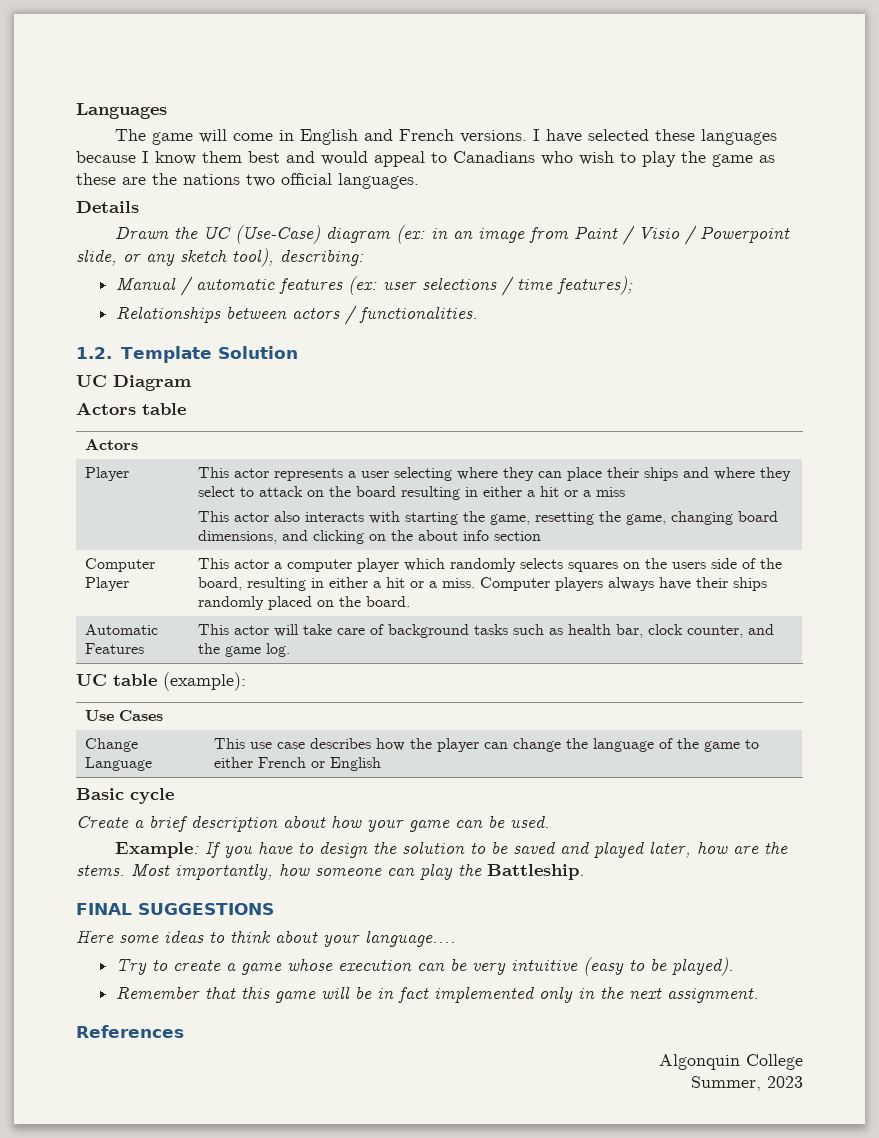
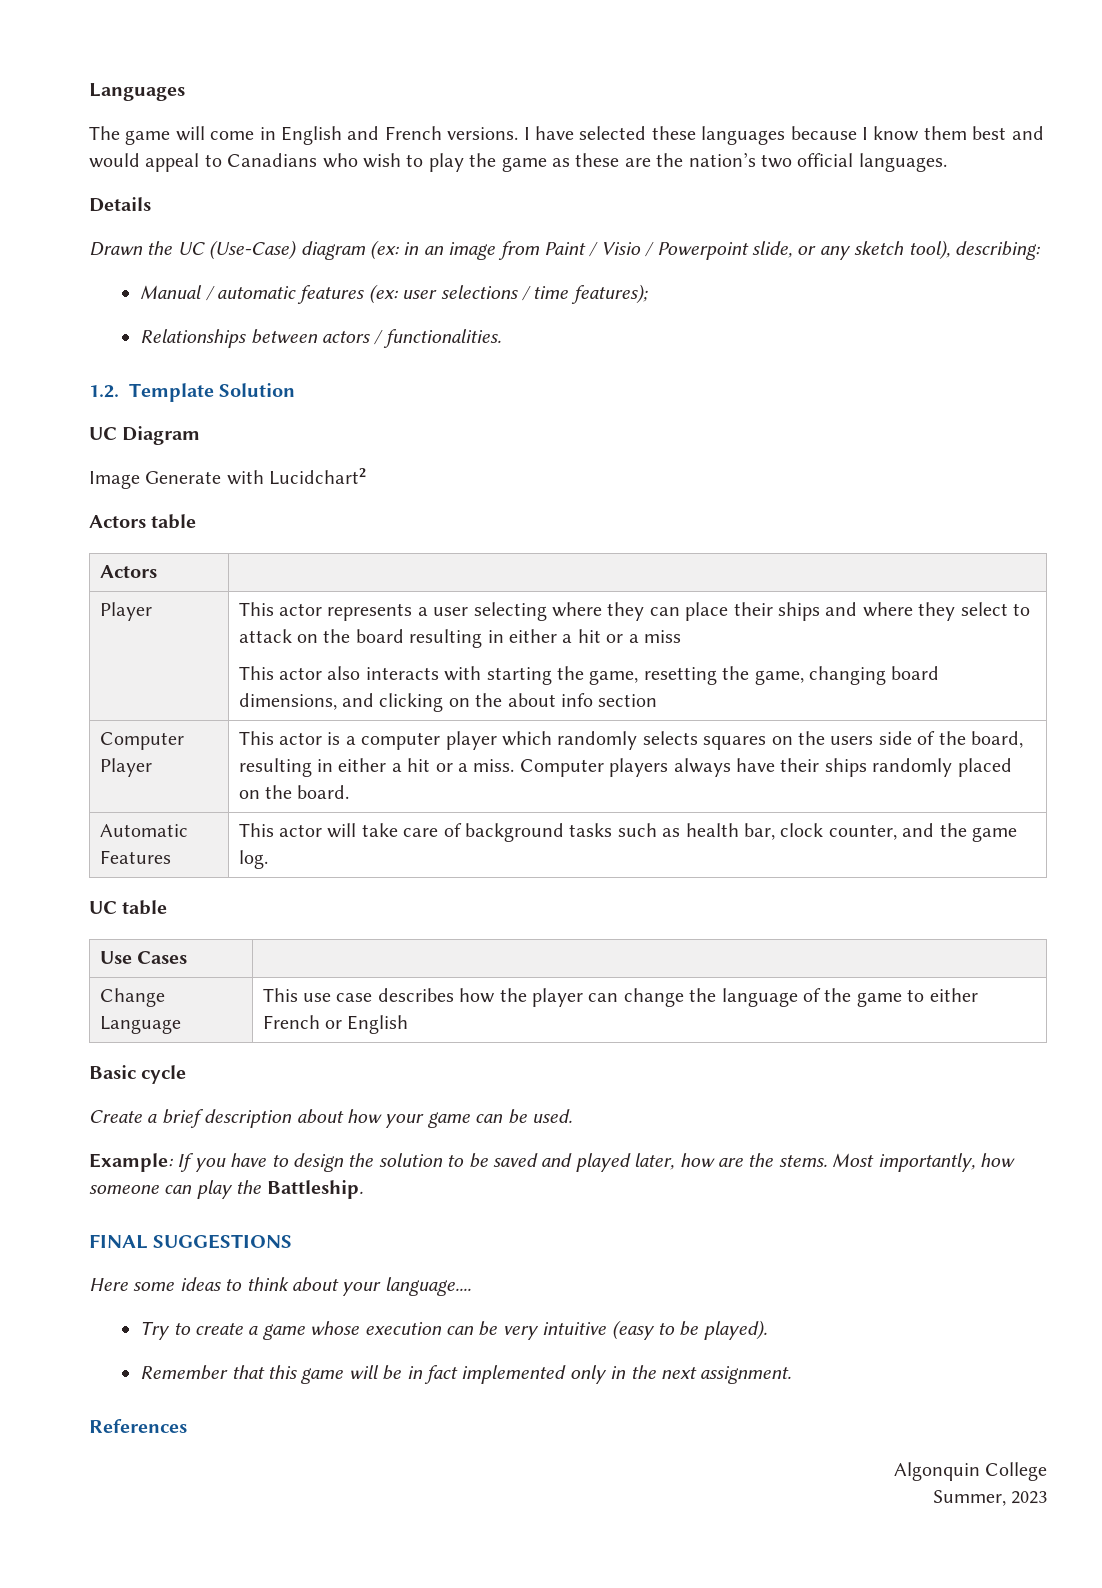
- I have selected these languages because I know them best and would appeal to Canadians who wish to play the game as these are the nations two official languages.
+ I have selected these languages because I know them best and would appeal to Canadians who wish to play the game as these are the nation’s two official languages.
+ Image Generate with Lucidchart2
- Computer Player | This actor a computer player which randomly selects squares on the users side of the board, resulting in either a hit or a miss. Computer players always have their ships randomly placed on the board.
+ Computer Player | This actor is a computer player which randomly selects squares on the users side of the board, resulting in either a hit or a miss. Computer players always have their ships randomly placed on the board.
- UC table (example):
+ UC table

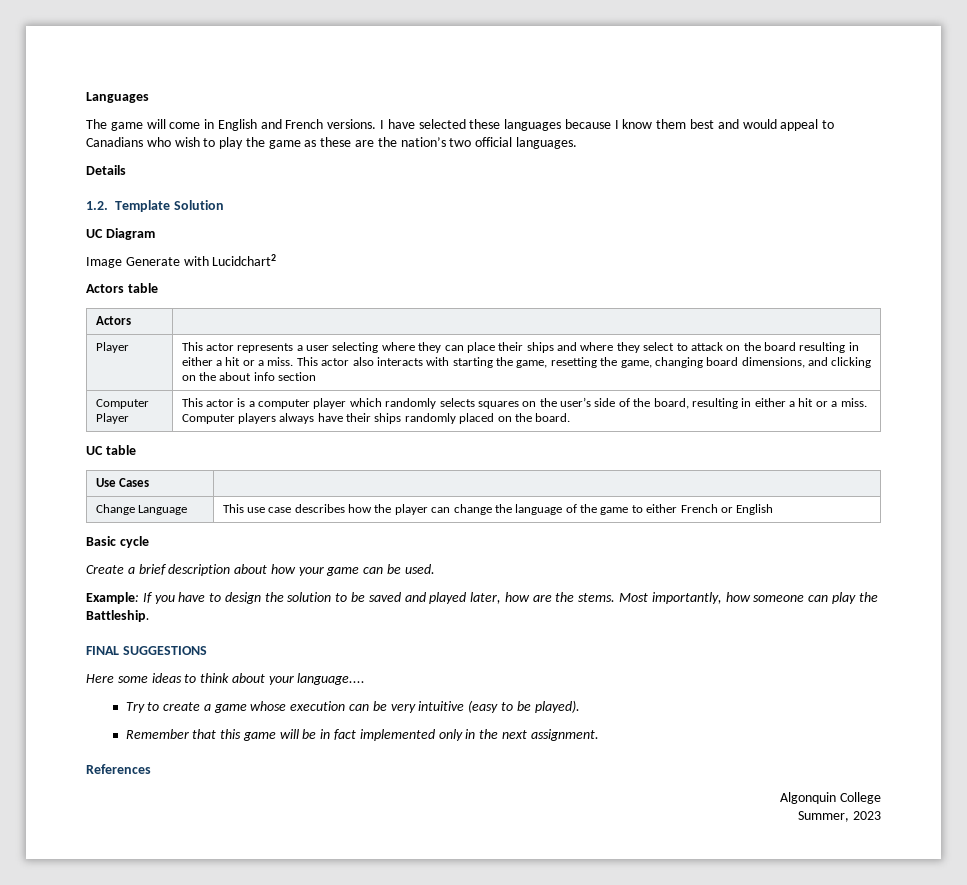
- Drawn the UC (Use-Case) diagram (ex: in an image from Paint / Visio / Powerpoint slide, or any sketch tool), describing:
- Manual / automatic features (ex: user selections / time features);
- Relationships between actors / functionalities.
- This actor represents a user selecting where they can place their ships and where they select to attack on the board resulting in either a hit or a miss
- This actor also interacts with starting the game, resetting the game, changing board dimensions, and clicking on the about info section
+ This actor represents a user selecting where they can place their ships and where they select to attack on the board resulting in either a hit or a miss. This actor also interacts with starting the game, resetting the game, changing board dimensions, and clicking on the about info section
- Computer Player | This actor is a computer player which randomly selects squares on the users side of the board, resulting in either a hit or a miss. Computer players always have their ships randomly placed on the board.
+ Computer Player | This actor is a computer player which randomly selects squares on the user’s side of the board, resulting in either a hit or a miss. Computer players always have their ships randomly placed on the board.
- Automatic Features | This actor will take care of background tasks such as health bar, clock counter, and the game log.

